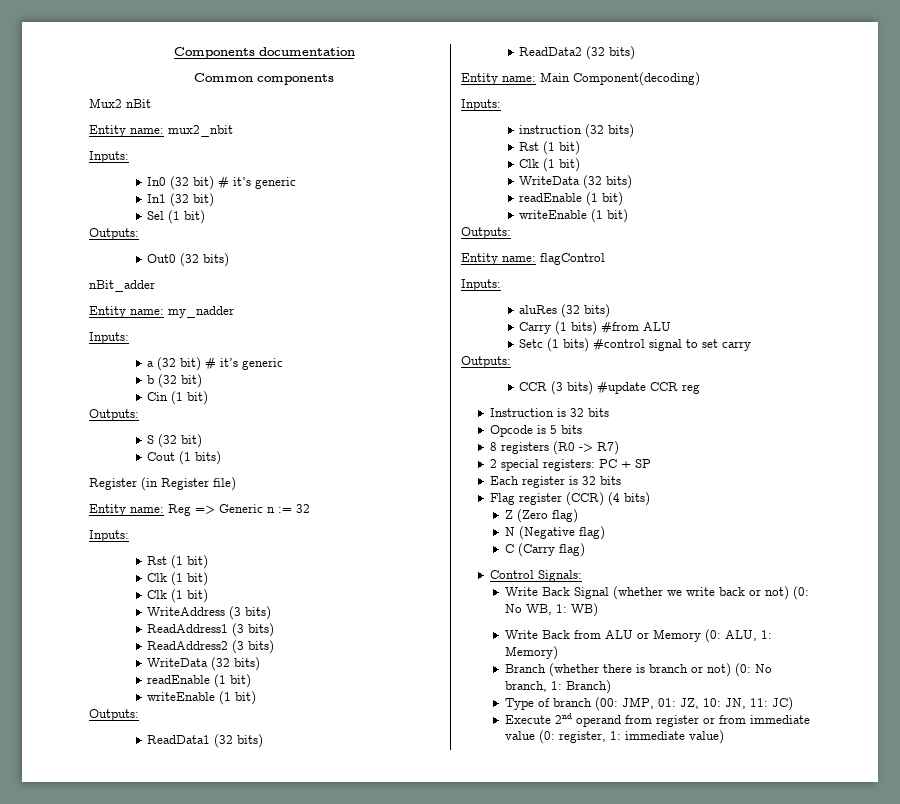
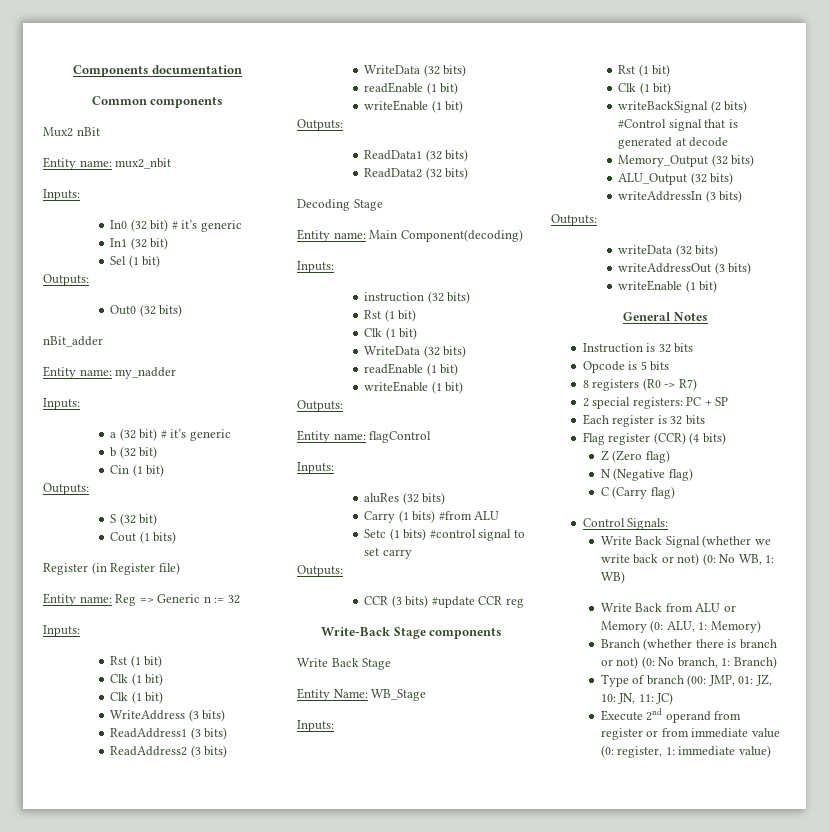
+ Decoding Stage
+ Write-Back Stage components
+ Write Back Stage
+ Entity Name: WB_Stage
+ Inputs:
+ Rst (1 bit)
+ Clk (1 bit)
+ writeBackSignal (2 bits) #Control signal that is generated at decode
+ Memory_Output (32 bits)
+ ALU_Output (32 bits)
+ writeAddressIn (3 bits)
+ Outputs:
+ writeData (32 bits)
+ writeAddressOut (3 bits)
+ writeEnable (1 bit)
+ General Notes

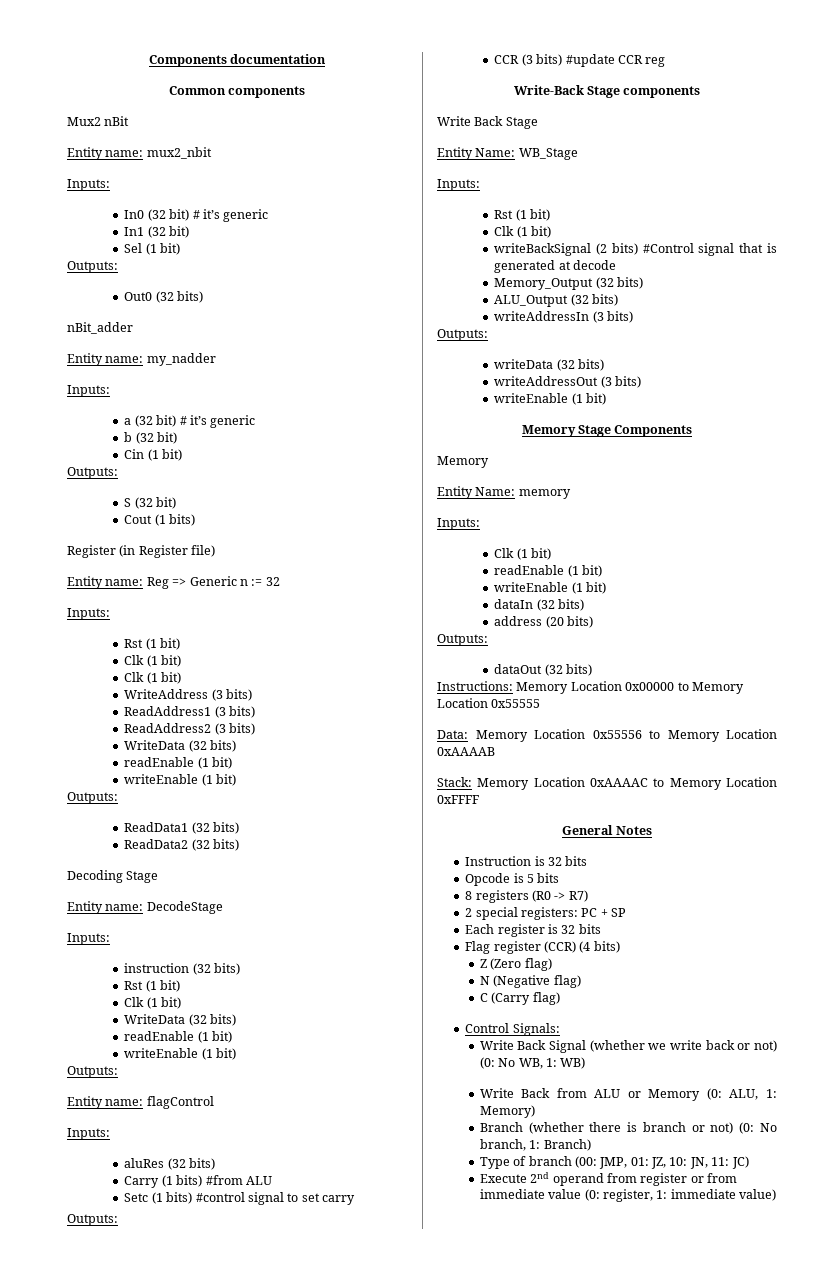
- Entity name: Main Component(decoding)
+ Entity name: DecodeStage
+ Memory Stage Components
+ Memory
+ Entity Name: memory
+ Inputs:
+ Clk (1 bit)
+ readEnable (1 bit)
+ writeEnable (1 bit)
+ dataIn (32 bits)
+ address (20 bits)
+ Outputs:
+ dataOut (32 bits)
+ Instructions: Memory Location 0x00000 to Memory Location 0x55555
+ Data: Memory Location 0x55556 to Memory Location 0xAAAAB
+ Stack: Memory Location 0xAAAAC to Memory Location 0xFFFF

